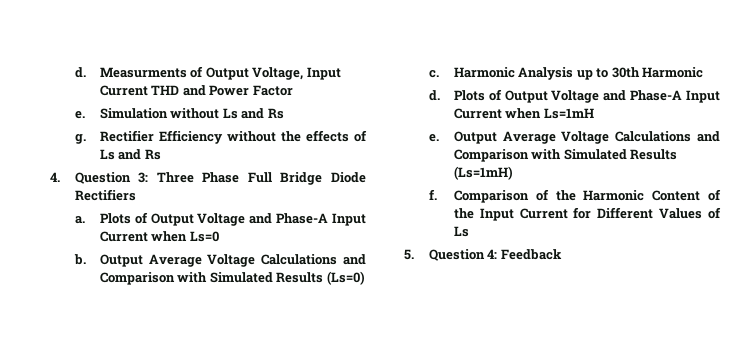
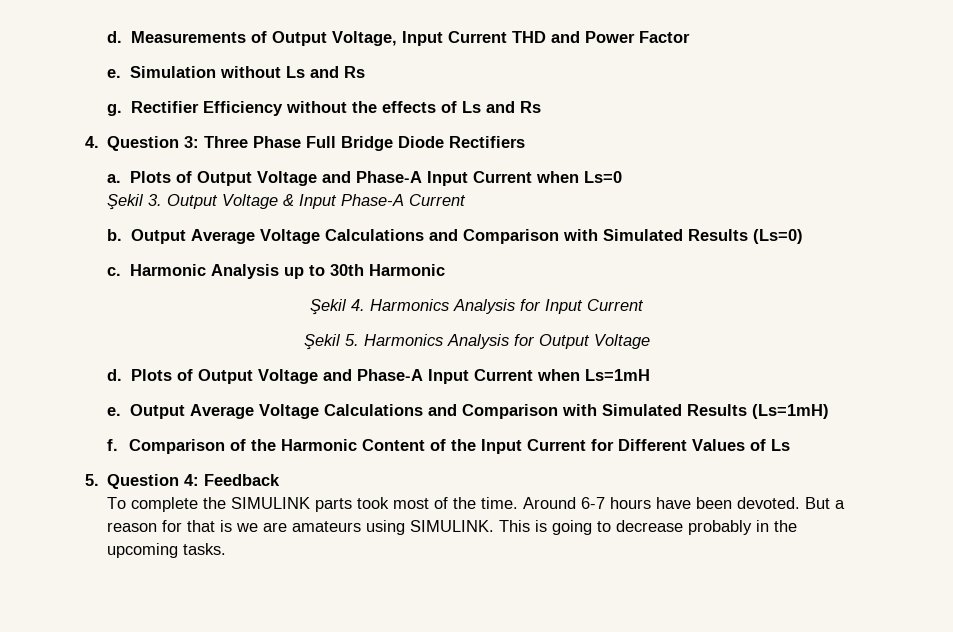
- d. Measurments of Output Voltage, Input Current THD and Power Factor
+ d. Measurements of Output Voltage, Input Current THD and Power Factor
+ Şekil 3. Output Voltage & Input Phase-A Current
+ Şekil 4. Harmonics Analysis for Input Current
+ Şekil 5. Harmonics Analysis for Output Voltage
+ To complete the SIMULINK parts took most of the time. Around 6-7 hours have been devoted. But a reason for that is we are amateurs using SIMULINK. This is going to decrease probably in the upcoming tasks.

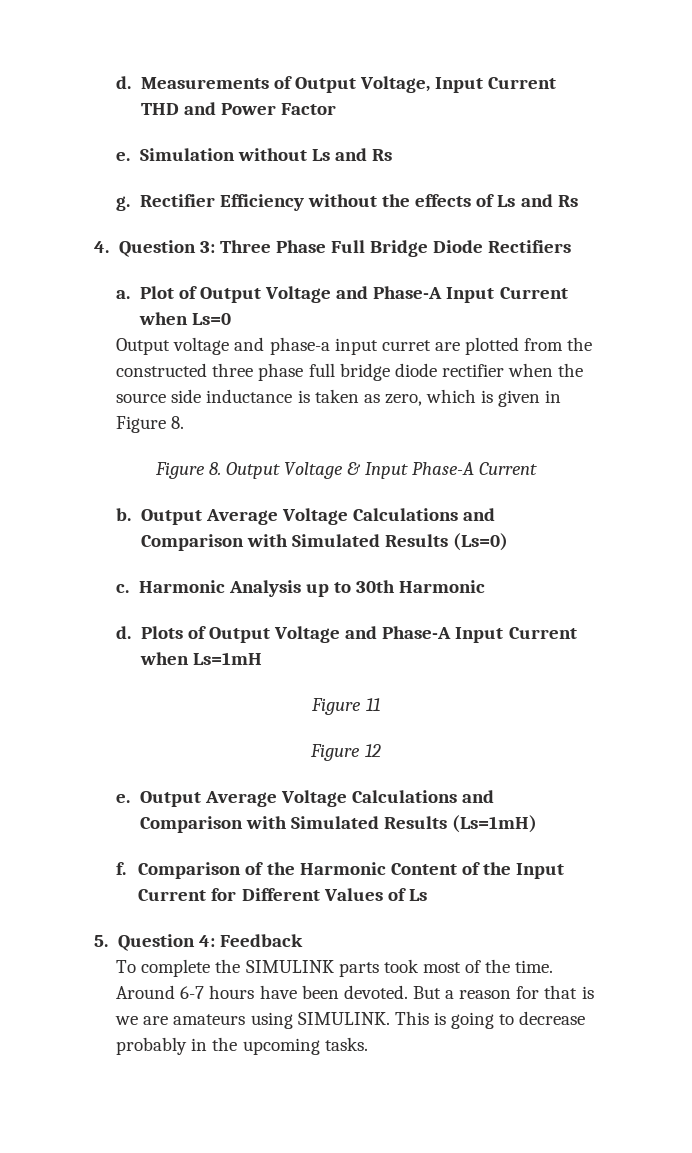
- Plots of Output Voltage and Phase-A Input Current when Ls=0
+ Plot of Output Voltage and Phase-A Input Current when Ls=0
- Şekil 3. Output Voltage & Input Phase-A Current
+ Output voltage and phase-a input curret are plotted from the constructed three phase full bridge diode rectifier when the source side inductance is taken as zero, which is given in Figure 8.
+ Figure 8. Output Voltage & Input Phase-A Current
- Şekil 4. Harmonics Analysis for Input Current
- Şekil 5. Harmonics Analysis for Output Voltage
+ Figure 11
+ Figure 12

